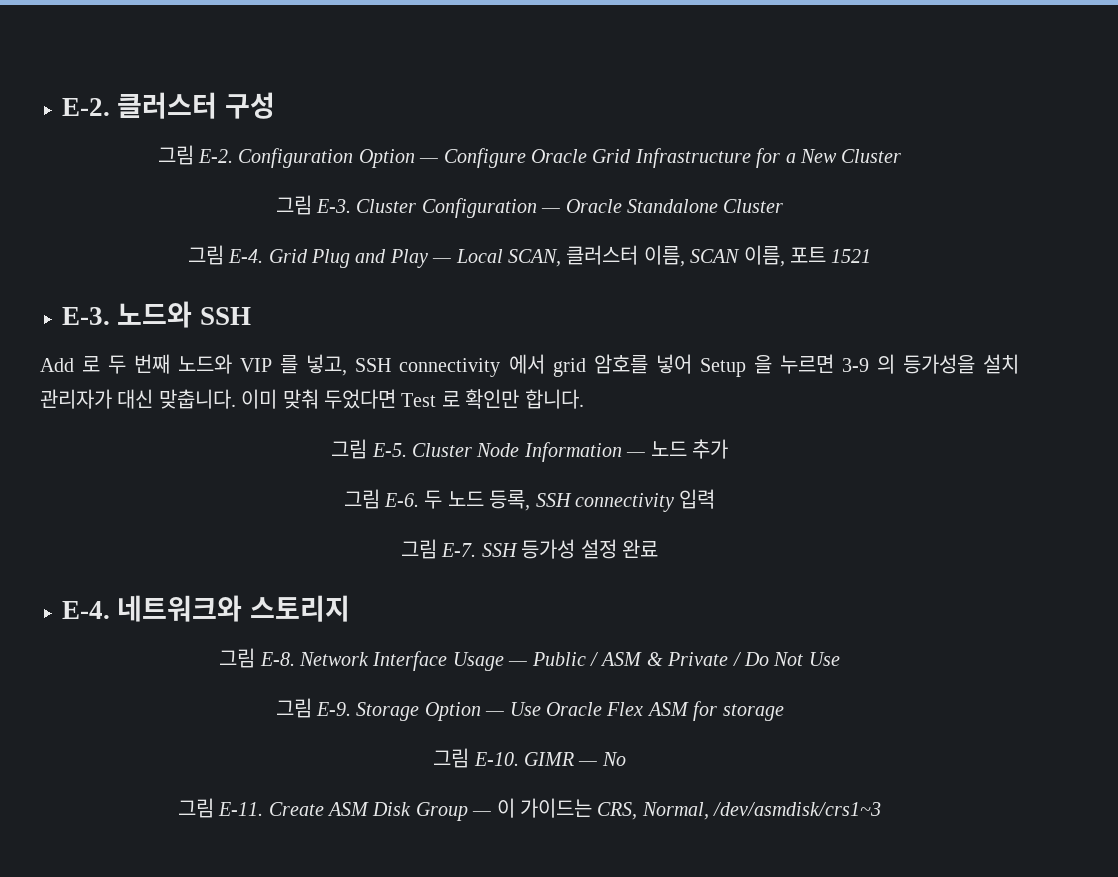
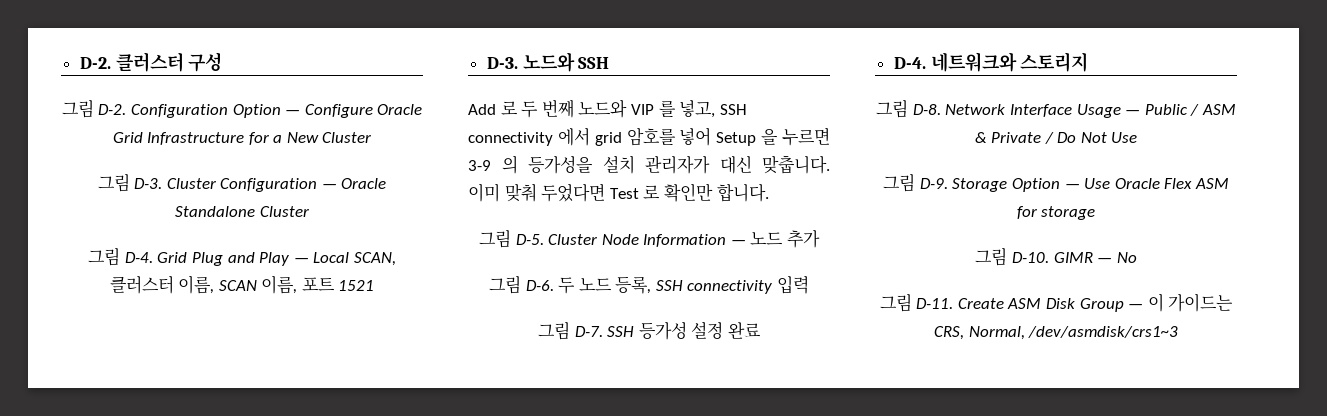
- E-2. 클러스터 구성
+ D-2. 클러스터 구성
- 그림 E-2. Configuration Option — Configure Oracle Grid Infrastructure for a New Cluster
+ 그림 D-2. Configuration Option — Configure Oracle Grid Infrastructure for a New Cluster
- 그림 E-3. Cluster Configuration — Oracle Standalone Cluster
+ 그림 D-3. Cluster Configuration — Oracle Standalone Cluster
- 그림 E-4. Grid Plug and Play — Local SCAN, 클러스터 이름, SCAN 이름, 포트 1521
+ 그림 D-4. Grid Plug and Play — Local SCAN, 클러스터 이름, SCAN 이름, 포트 1521
- E-3. 노드와 SSH
+ D-3. 노드와 SSH
- 그림 E-5. Cluster Node Information — 노드 추가
+ 그림 D-5. Cluster Node Information — 노드 추가
- 그림 E-6. 두 노드 등록, SSH connectivity 입력
+ 그림 D-6. 두 노드 등록, SSH connectivity 입력
- 그림 E-7. SSH 등가성 설정 완료
+ 그림 D-7. SSH 등가성 설정 완료
- E-4. 네트워크와 스토리지
+ D-4. 네트워크와 스토리지
- 그림 E-8. Network Interface Usage — Public / ASM & Private / Do Not Use
+ 그림 D-8. Network Interface Usage — Public / ASM & Private / Do Not Use
- 그림 E-9. Storage Option — Use Oracle Flex ASM for storage
+ 그림 D-9. Storage Option — Use Oracle Flex ASM for storage
- 그림 E-10.
+ 그림 D-10.
- 그림 E-11.
+ 그림 D-11.

